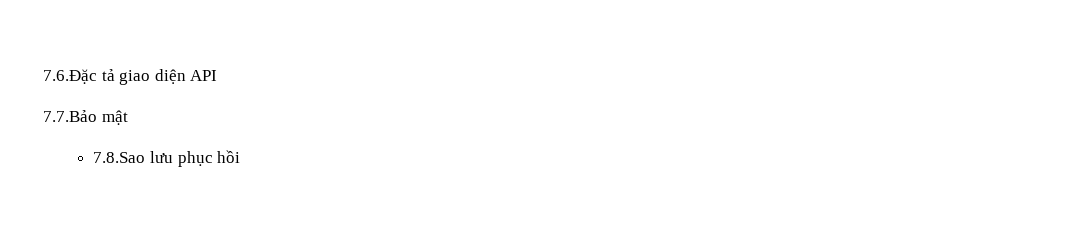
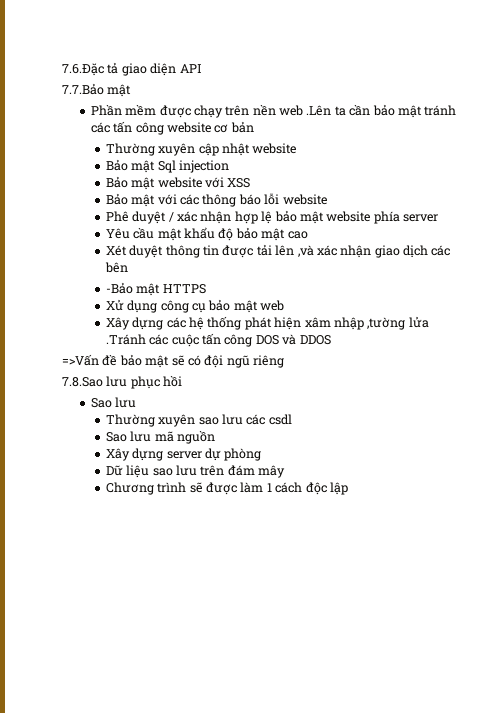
+ Phần mềm được chạy trên nền web .Lên ta cần bảo mật tránh các tấn công website cơ bản
+ Thường xuyên cập nhật website
+ Bảo mật Sql injection
+ Bảo mật website với XSS
+ Bảo mật với các thông báo lỗi website
+ Phê duyệt / xác nhận hợp lệ bảo mật website phía server
+ Yêu cầu mật khẩu độ bảo mật cao
+ Xét duyệt thông tin được tải lên ,và xác nhận giao dịch các bên
+ -Bảo mật HTTPS
+ Xử dụng công cụ bảo mật web
+ Xây dựng các hệ thống phát hiện xâm nhập ,tường lửa .Tránh các cuộc tấn công DOS và DDOS
+ =>Vấn đề bảo mật sẽ có đội ngũ riêng
  7.8.Sao lưu phục hồi
+ Sao lưu
+ Thường xuyên sao lưu các csdl
+ Sao lưu mã nguồn
+ Xây dựng server dự phòng
+ Dữ liệu sao lưu trên đám mây
+ Chương trình sẽ được làm 1 cách độc lập

